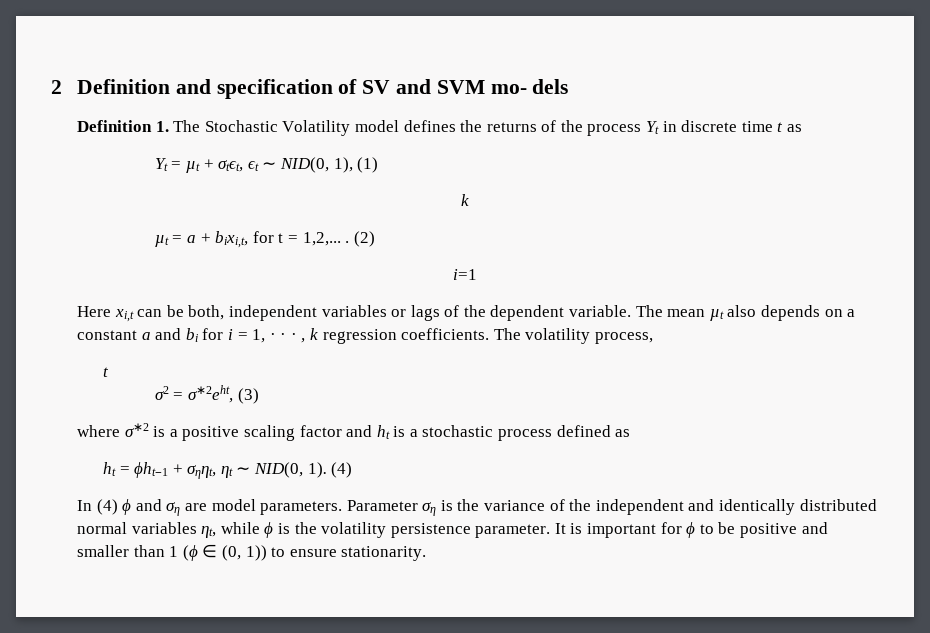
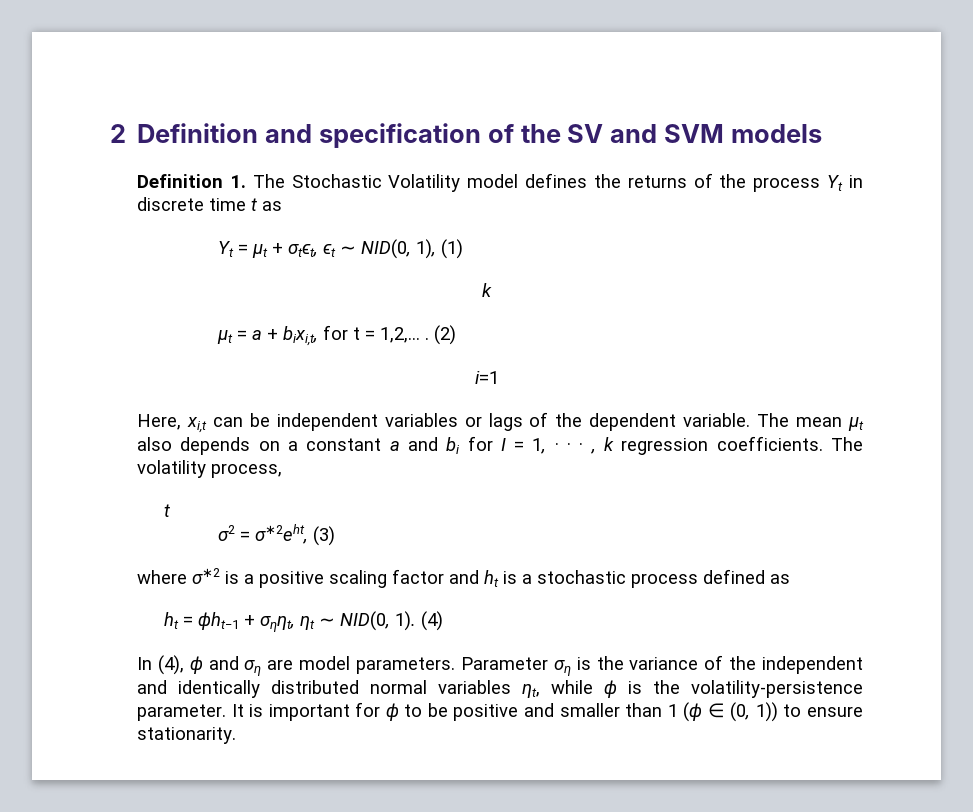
- 2 Definition and specification of SV and SVM mo- dels
+ 2 Definition and specification of the SV and SVM models
- Here xi,t can be both, independent variables or lags of the dependent variable.
+ Here, xi,t can be independent variables or lags of the dependent variable.
- The mean µt also depends on a constant a and bi for i = 1, · · · , k regression coefficients.
+ The mean µt also depends on a constant a and bi for I = 1, · · · , k regression coefficients.
- In (4) ϕ and ση are model parameters.
+ In (4), ϕ and ση are model parameters.
- Parameter ση is the variance of the independent and identically distributed normal variables ηt, while ϕ is the volatility persistence parameter.
+ Parameter ση is the variance of the independent and identically distributed normal variables ηt, while ϕ is the volatility-persistence parameter.

